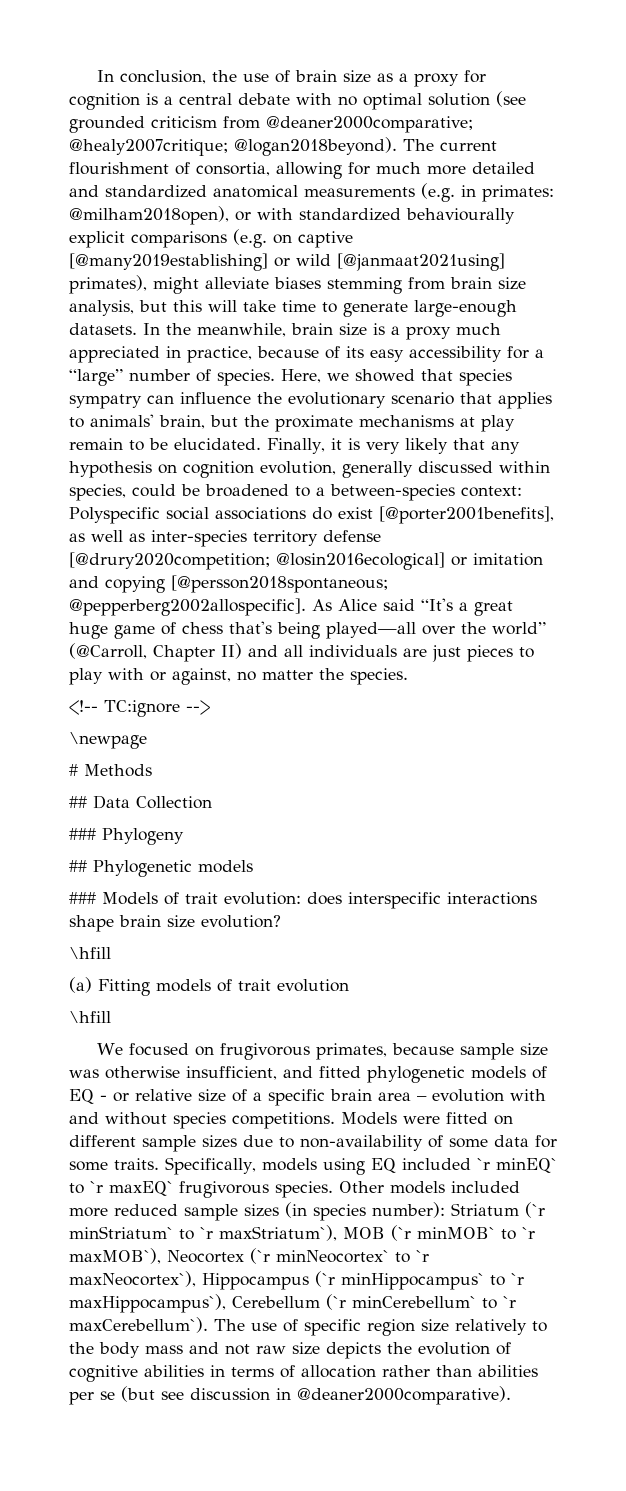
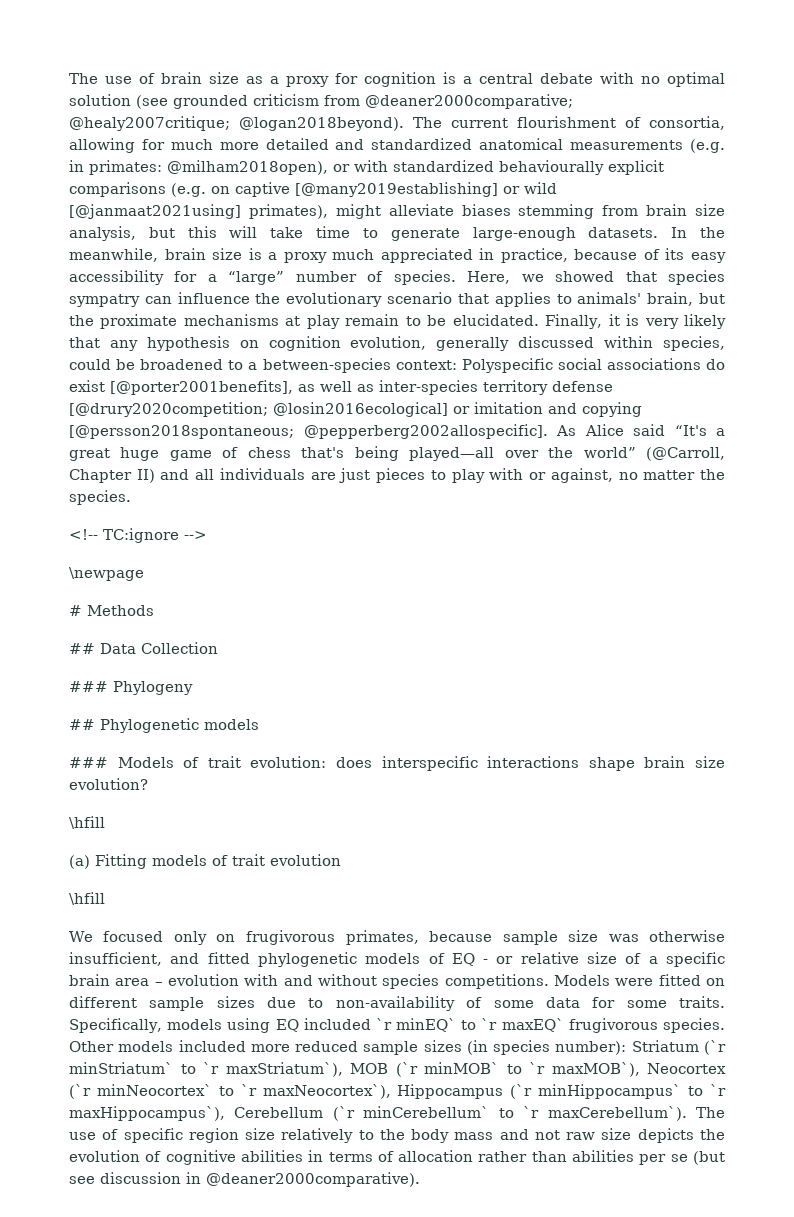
- In conclusion, the use of brain size as a proxy for cognition is a central debate with no optimal solution (see grounded criticism from @deaner2000comparative; @healy2007critique; @logan2018beyond).
+ The use of brain size as a proxy for cognition is a central debate with no optimal solution (see grounded criticism from @deaner2000comparative; @healy2007critique; @logan2018beyond).
- We focused on frugivorous primates, because sample size was otherwise insufficient, and fitted phylogenetic models of EQ - or relative size of a specific brain area – evolution with and without species competitions.
+ We focused only on frugivorous primates, because sample size was otherwise insufficient, and fitted phylogenetic models of EQ - or relative size of a specific brain area – evolution with and without species competitions.

